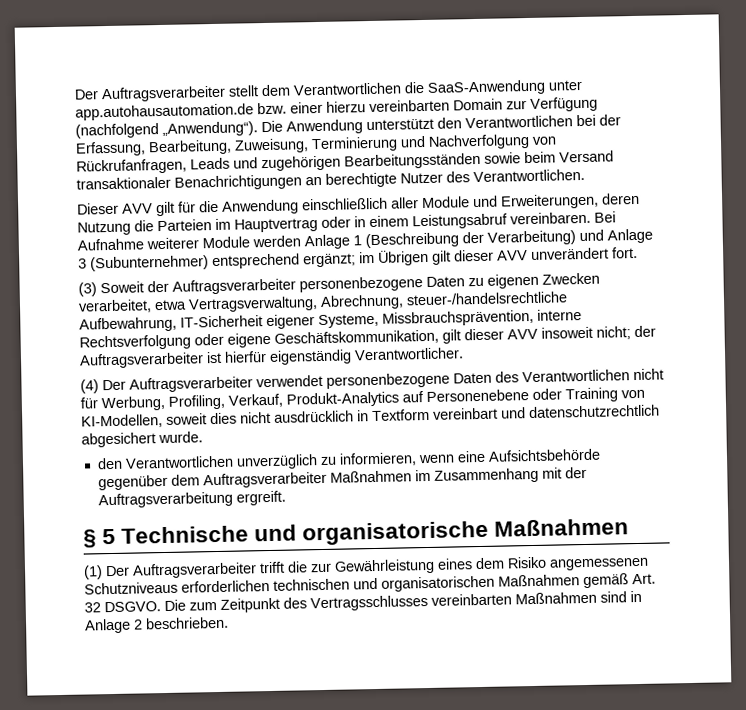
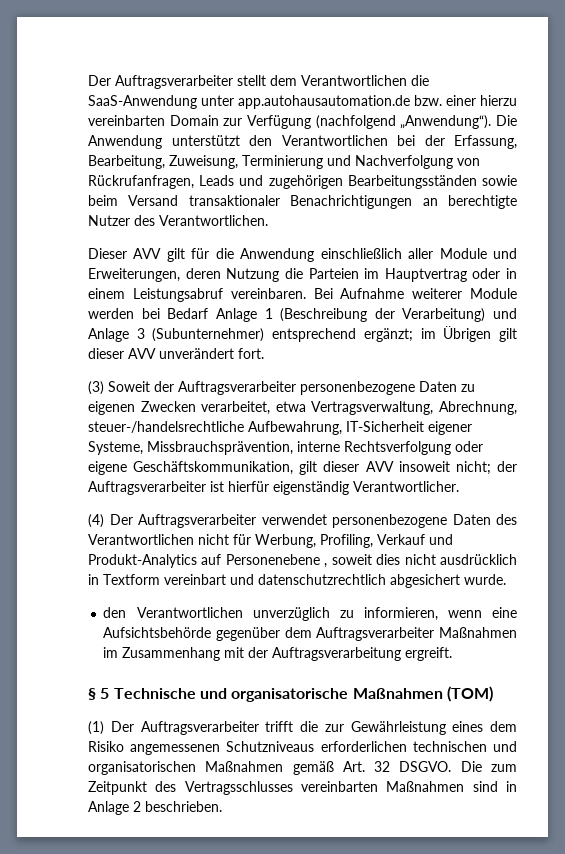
- Bei Aufnahme weiterer Module werden Anlage 1 (Beschreibung der Verarbeitung) und Anlage 3 (Subunternehmer) entsprechend ergänzt; im Übrigen gilt dieser AVV unverändert fort.
+ Bei Aufnahme weiterer Module werden bei Bedarf Anlage 1 (Beschreibung der Verarbeitung) und Anlage 3 (Subunternehmer) entsprechend ergänzt; im Übrigen gilt dieser AVV unverändert fort.
- (4) Der Auftragsverarbeiter verwendet personenbezogene Daten des Verantwortlichen nicht für Werbung, Profiling, Verkauf, Produkt-Analytics auf Personenebene oder Training von KI-Modellen, soweit dies nicht ausdrücklich in Textform vereinbart und datenschutzrechtlich abgesichert wurde.
+ (4) Der Auftragsverarbeiter verwendet personenbezogene Daten des Verantwortlichen nicht für Werbung, Profiling, Verkauf und Produkt-Analytics auf Personenebene , soweit dies nicht ausdrücklich in Textform vereinbart und datenschutzrechtlich abgesichert wurde.
- § 5 Technische und organisatorische Maßnahmen
+ § 5 Technische und organisatorische Maßnahmen (TOM)

